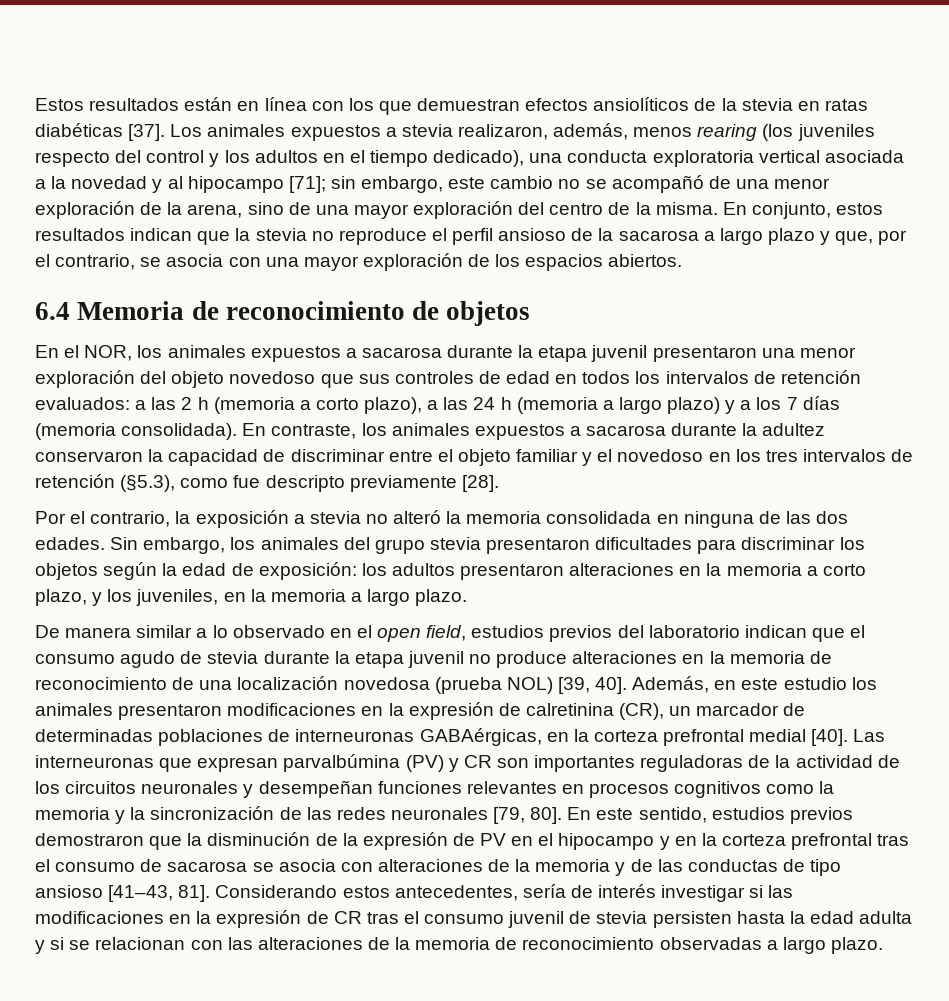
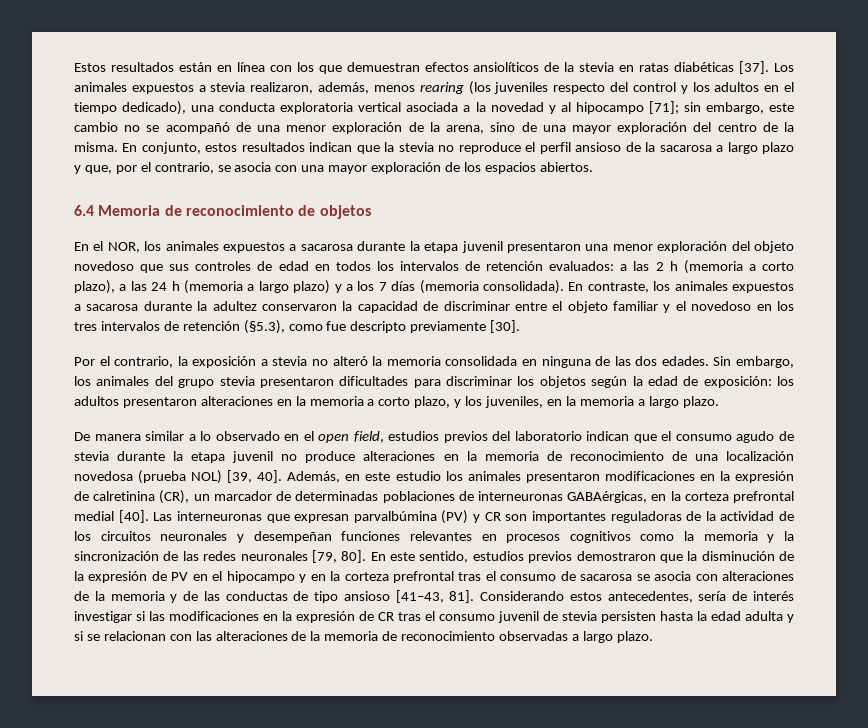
- En contraste, los animales expuestos a sacarosa durante la adultez conservaron la capacidad de discriminar entre el objeto familiar y el novedoso en los tres intervalos de retención (§5.3), como fue descripto previamente [28].
+ En contraste, los animales expuestos a sacarosa durante la adultez conservaron la capacidad de discriminar entre el objeto familiar y el novedoso en los tres intervalos de retención (§5.3), como fue descripto previamente [30].

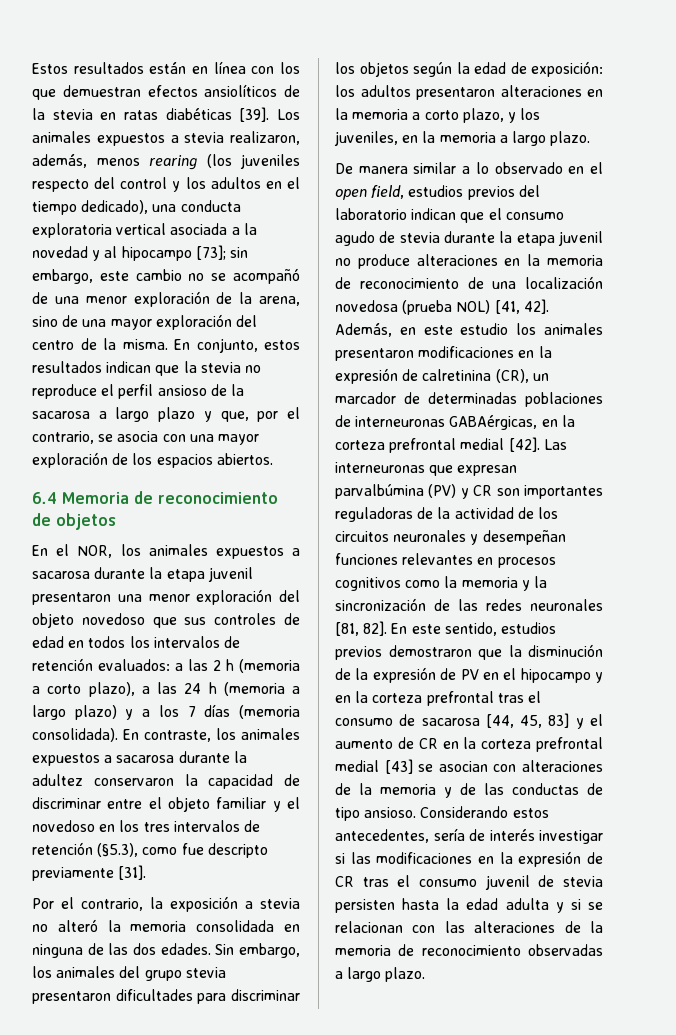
- Estos resultados están en línea con los que demuestran efectos ansiolíticos de la stevia en ratas diabéticas [37].
+ Estos resultados están en línea con los que demuestran efectos ansiolíticos de la stevia en ratas diabéticas [39].
- Los animales expuestos a stevia realizaron, además, menos rearing (los juveniles respecto del control y los adultos en el tiempo dedicado), una conducta exploratoria vertical asociada a la novedad y al hipocampo [71]; sin embargo, este cambio no se acompañó de una menor exploración de la arena, sino de una mayor exploración del centro de la misma.
+ Los animales expuestos a stevia realizaron, además, menos rearing (los juveniles respecto del control y los adultos en el tiempo dedicado), una conducta exploratoria vertical asociada a la novedad y al hipocampo [73]; sin embargo, este cambio no se acompañó de una menor exploración de la arena, sino de una mayor exploración del centro de la misma.
- En contraste, los animales expuestos a sacarosa durante la adultez conservaron la capacidad de discriminar entre el objeto familiar y el novedoso en los tres intervalos de retención (§5.3), como fue descripto previamente [30].
+ En contraste, los animales expuestos a sacarosa durante la adultez conservaron la capacidad de discriminar entre el objeto familiar y el novedoso en los tres intervalos de retención (§5.3), como fue descripto previamente [31].
- De manera similar a lo observado en el open field, estudios previos del laboratorio indican que el consumo agudo de stevia durante la etapa juvenil no produce alteraciones en la memoria de reconocimiento de una localización novedosa (prueba NOL) [39, 40].
+ De manera similar a lo observado en el open field, estudios previos del laboratorio indican que el consumo agudo de stevia durante la etapa juvenil no produce alteraciones en la memoria de reconocimiento de una localización novedosa (prueba NOL) [41, 42].
- Además, en este estudio los animales presentaron modificaciones en la expresión de calretinina (CR), un marcador de determinadas poblaciones de interneuronas GABAérgicas, en la corteza prefrontal medial [40].
+ Además, en este estudio los animales presentaron modificaciones en la expresión de calretinina (CR), un marcador de determinadas poblaciones de interneuronas GABAérgicas, en la corteza prefrontal medial [42].
- Las interneuronas que expresan parvalbúmina (PV) y CR son importantes reguladoras de la actividad de los circuitos neuronales y desempeñan funciones relevantes en procesos cognitivos como la memoria y la sincronización de las redes neuronales [79, 80].
+ Las interneuronas que expresan parvalbúmina (PV) y CR son importantes reguladoras de la actividad de los circuitos neuronales y desempeñan funciones relevantes en procesos cognitivos como la memoria y la sincronización de las redes neuronales [81, 82].
- En este sentido, estudios previos demostraron que la disminución de la expresión de PV en el hipocampo y en la corteza prefrontal tras el consumo de sacarosa se asocia con alteraciones de la memoria y de las conductas de tipo ansioso [41–43, 81].
+ En este sentido, estudios previos demostraron que la disminución de la expresión de PV en el hipocampo y en la corteza prefrontal tras el consumo de sacarosa [44, 45, 83] y el aumento de CR en la corteza prefrontal medial [43] se asocian con alteraciones de la memoria y de las conductas de tipo ansioso.

